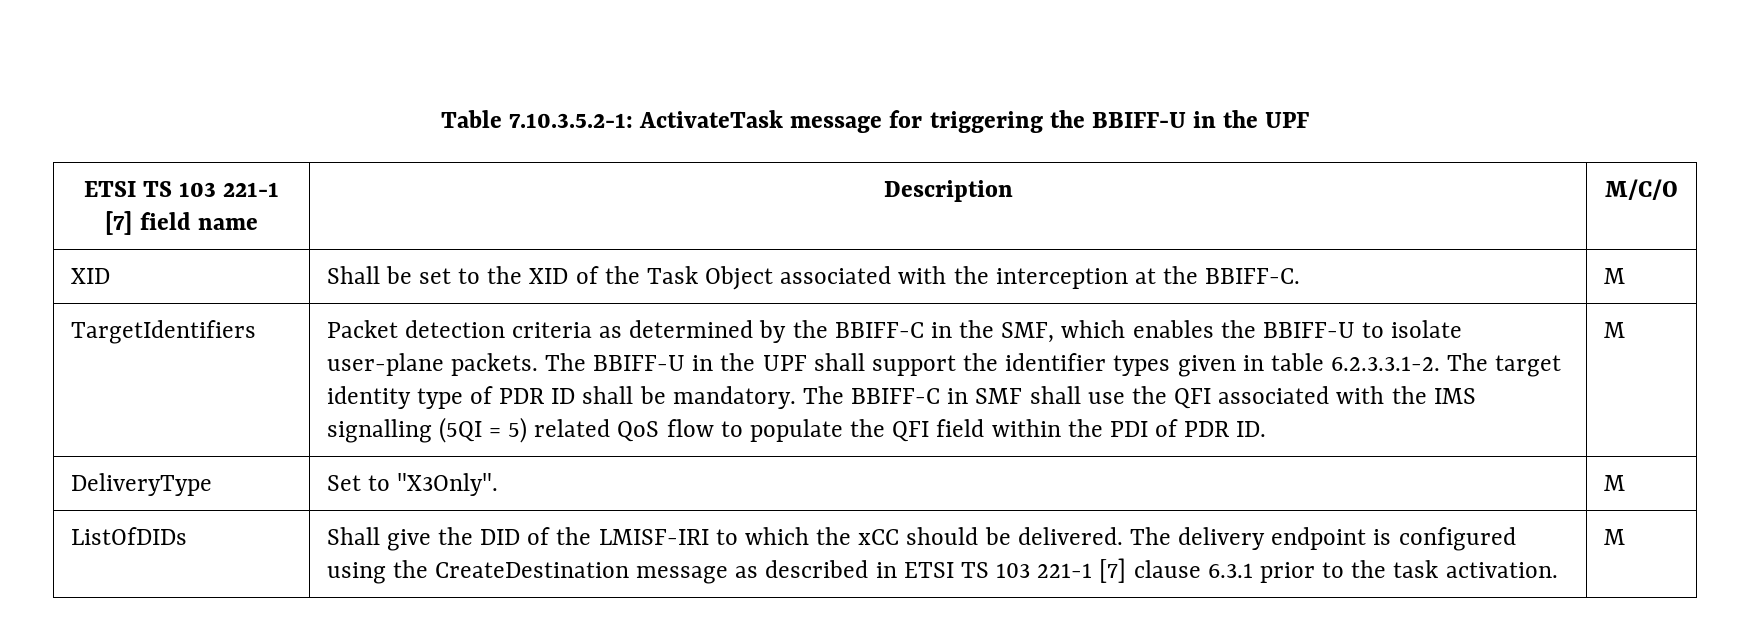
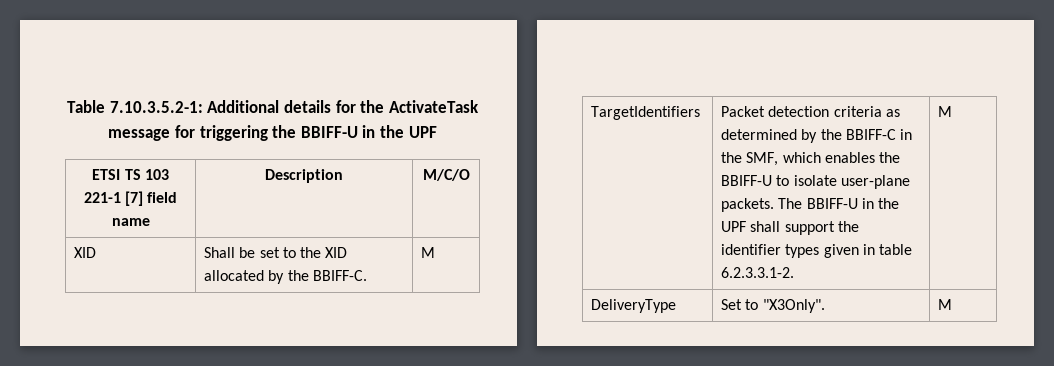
- Table 7.10.3.5.2-1: ActivateTask message for triggering the BBIFF-U in the UPF
+ Table 7.10.3.5.2-1: Additional details for the ActivateTask message for triggering the BBIFF-U in the UPF
- XID | Shall be set to the XID of the Task Object associated with the interception at the BBIFF-C. | M
+ XID | Shall be set to the XID allocated by the BBIFF-C. | M
- The BBIFF-U in the UPF shall support the identifier types given in table 6.2.3.3.1-2. The target identity type of PDR ID shall be mandatory. The BBIFF-C in SMF shall use the QFI associated with the IMS signalling (5QI = 5) related QoS flow to populate the QFI field within the PDI of PDR ID.
+ The BBIFF-U in the UPF shall support the identifier types given in table 6.2.3.3.1-2.
- ListOfDIDs | Shall give the DID of the LMISF-IRI to which the xCC should be delivered. The delivery endpoint is configured using the CreateDestination message as described in ETSI TS 103 221-1 [7] clause 6.3.1 prior to the task activation. | M

